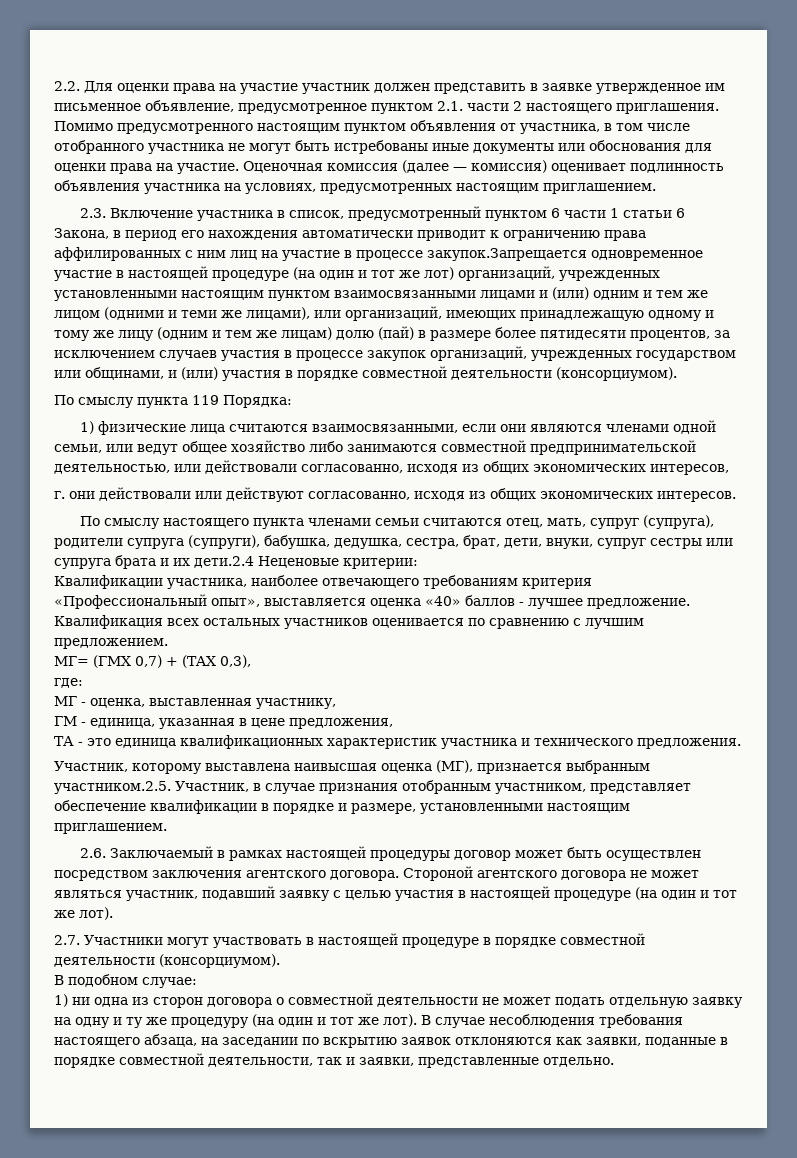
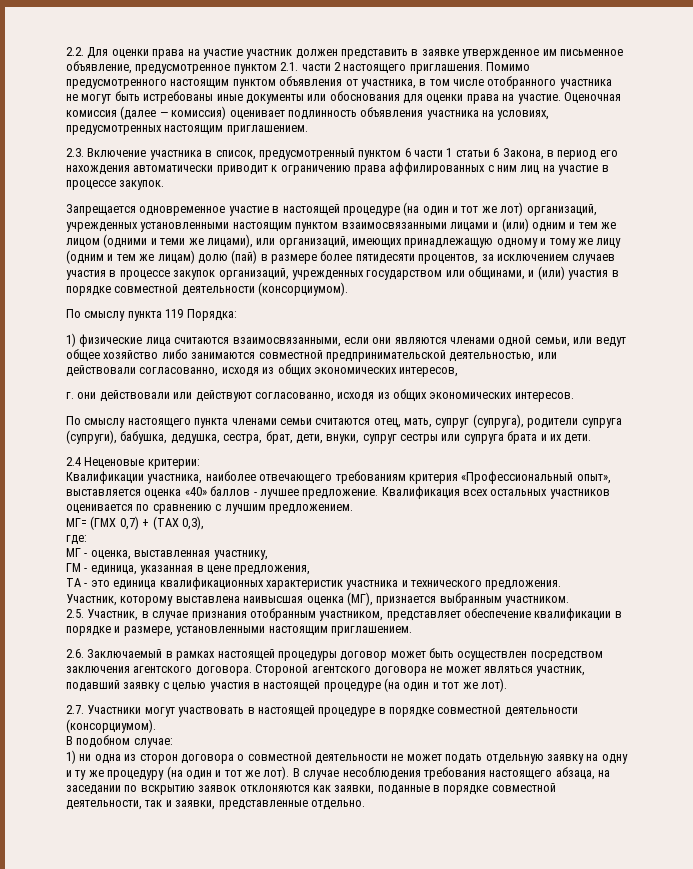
- 2.3. Включение участника в список, предусмотренный пунктом 6 части 1 статьи 6 Закона, в период его нахождения автоматически приводит к ограничению права аффилированных с ним лиц на участие в процессе закупок.Запрещается одновременное участие в настоящей процедуре (на один и тот же лот) организаций, учрежденных установленными настоящим пунктом взаимосвязанными лицами и (или) одним и тем же лицом (одними и теми же лицами), или организаций, имеющих принадлежащую одному и тому же лицу (одним и тем же лицам) долю (пай) в размере более пятидесяти процентов, за исключением случаев участия в процессе закупок организаций, учрежденных государством или общинами, и (или) участия в порядке совместной деятельности (консорциумом).
+ 2.3. Включение участника в список, предусмотренный пунктом 6 части 1 статьи 6 Закона, в период его нахождения автоматически приводит к ограничению права аффилированных с ним лиц на участие в процессе закупок.
+ Запрещается одновременное участие в настоящей процедуре (на один и тот же лот) организаций, учрежденных установленными настоящим пунктом взаимосвязанными лицами и (или) одним и тем же лицом (одними и теми же лицами), или организаций, имеющих принадлежащую одному и тому же лицу (одним и тем же лицам) долю (пай) в размере более пятидесяти процентов, за исключением случаев участия в процессе закупок организаций, учрежденных государством или общинами, и (или) участия в порядке совместной деятельности (консорциумом).
- По смыслу настоящего пункта членами семьи считаются отец, мать, супруг (супруга), родители супруга (супруги), бабушка, дедушка, сестра, брат, дети, внуки, супруг сестры или супруга брата и их дети.2.4 Неценовые критерии:
+ По смыслу настоящего пункта членами семьи считаются отец, мать, супруг (супруга), родители супруга (супруги), бабушка, дедушка, сестра, брат, дети, внуки, супруг сестры или супруга брата и их дети.
+ 2.4 Неценовые критерии:
- Участник, которому выставлена наивысшая оценка (МГ), признается выбранным участником.2.5. Участник, в случае признания отобранным участником, представляет обеспечение квалификации в порядке и размере, установленными настоящим приглашением.
+ Участник, которому выставлена наивысшая оценка (МГ), признается выбранным участником.
+ 2.5. Участник, в случае признания отобранным участником, представляет обеспечение квалификации в порядке и размере, установленными настоящим приглашением.

